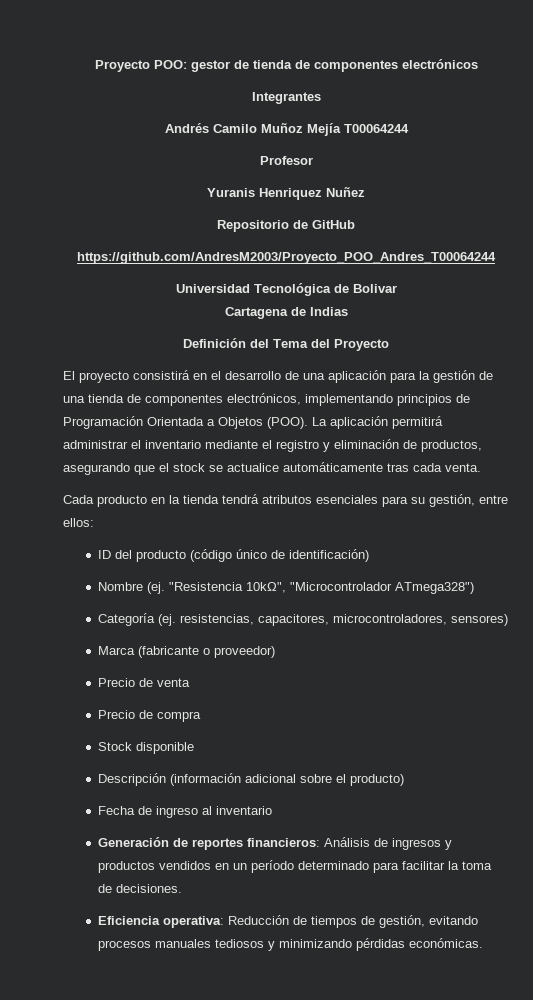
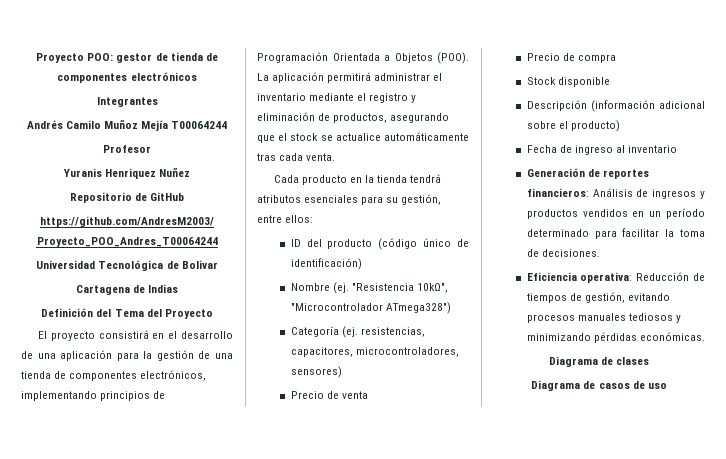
- Marca (fabricante o proveedor)
+ Diagrama de clases
+ Diagrama de casos de uso

